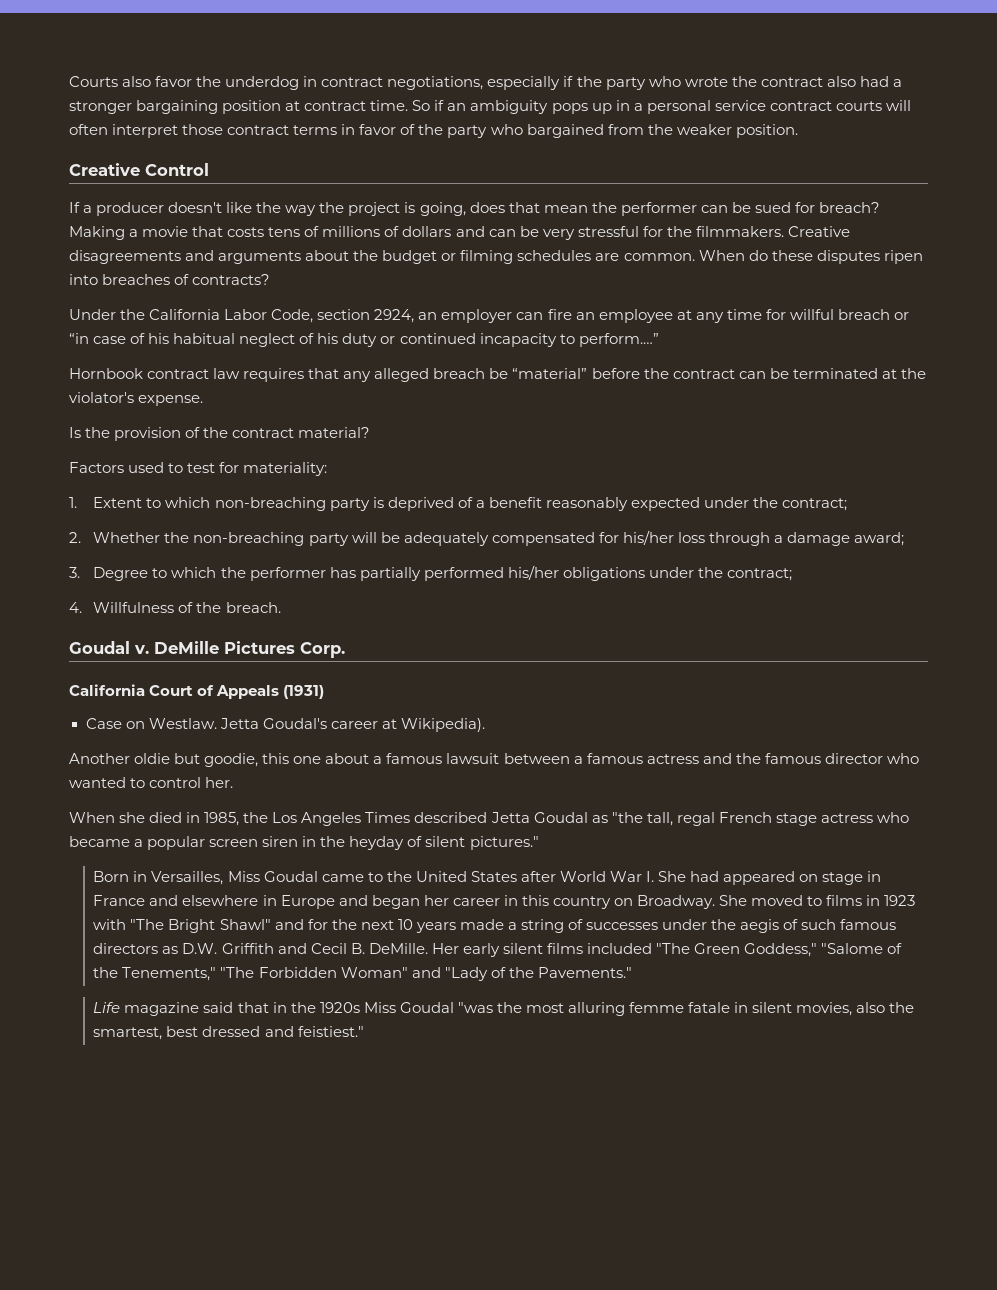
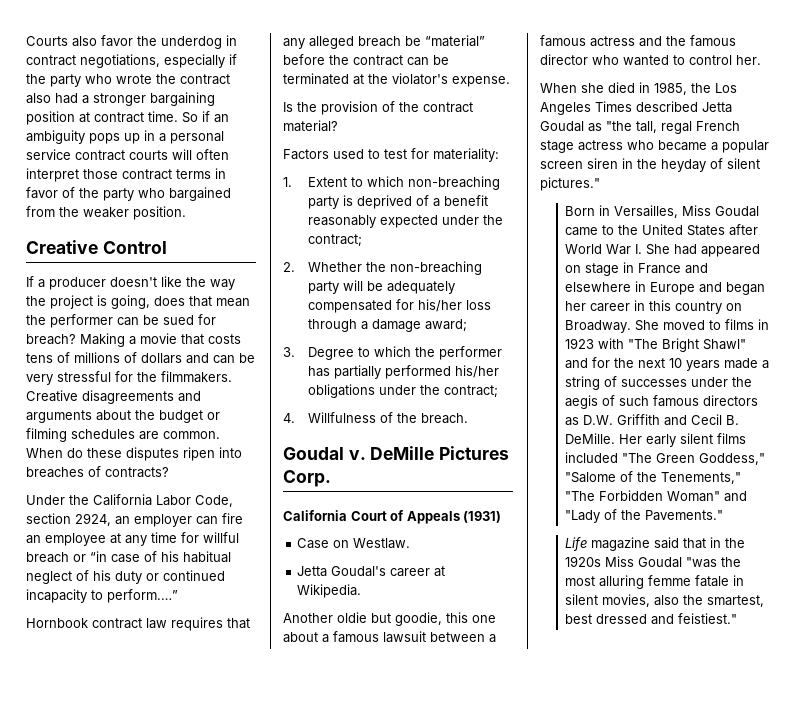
- Case on Westlaw. Jetta Goudal's career at Wikipedia).
+ Case on Westlaw.
+ Jetta Goudal's career at Wikipedia.

